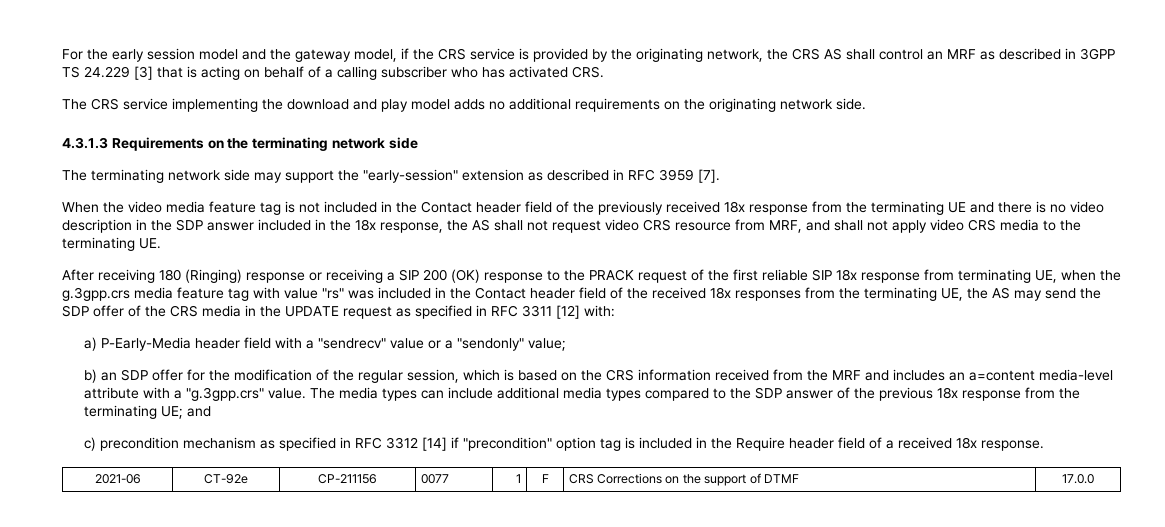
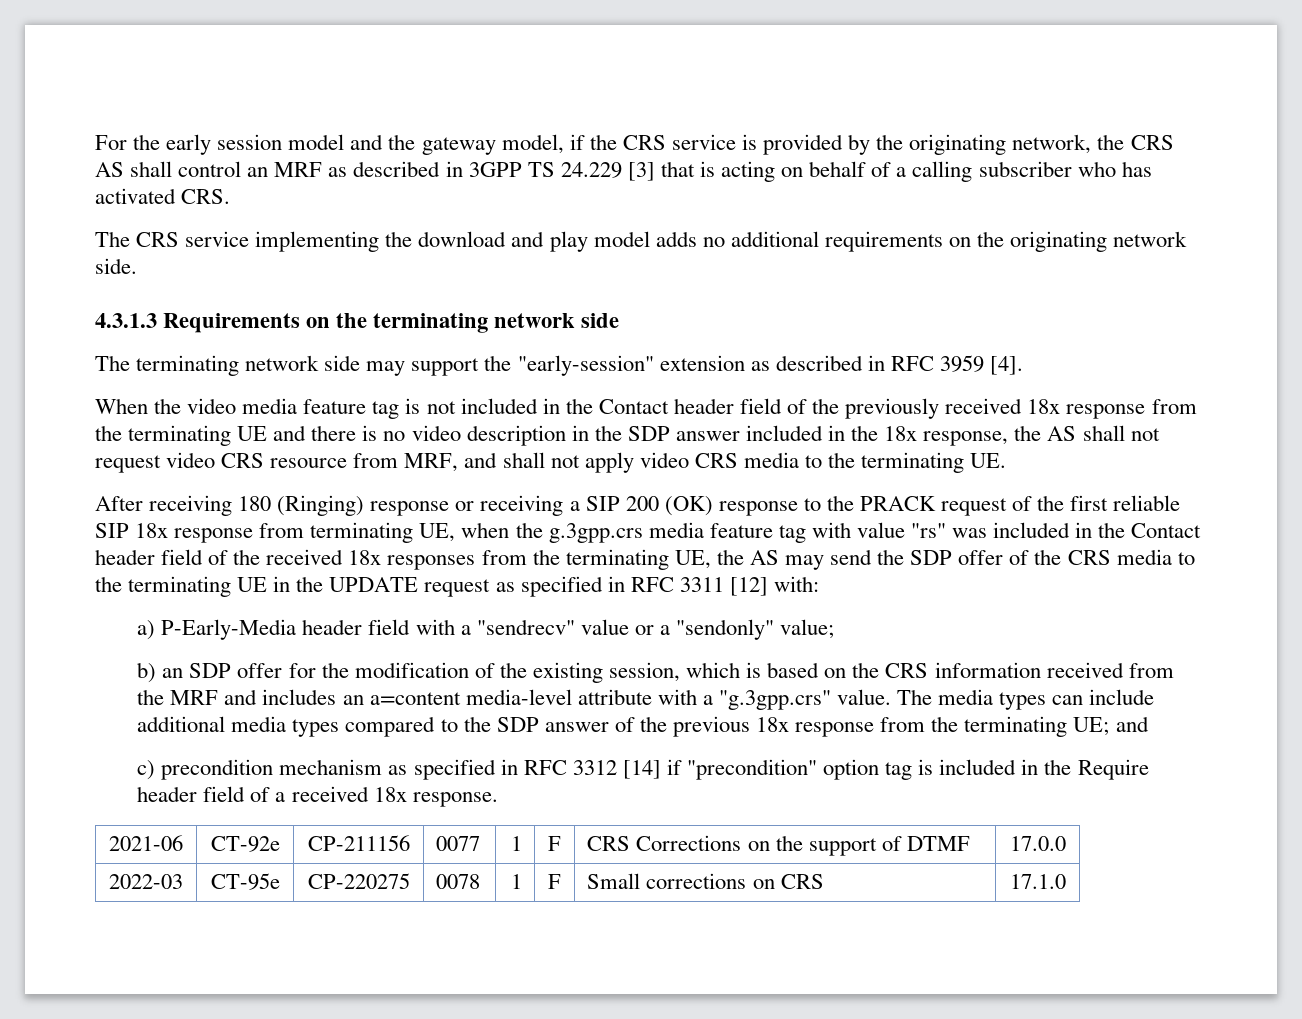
- The terminating network side may support the "early-session" extension as described in RFC 3959 [7].
+ The terminating network side may support the "early-session" extension as described in RFC 3959 [4].
- After receiving 180 (Ringing) response or receiving a SIP 200 (OK) response to the PRACK request of the first reliable SIP 18x response from terminating UE, when the g.3gpp.crs media feature tag with value "rs" was included in the Contact header field of the received 18x responses from the terminating UE, the AS may send the SDP offer of the CRS media in the UPDATE request as specified in RFC 3311 [12] with:
+ After receiving 180 (Ringing) response or receiving a SIP 200 (OK) response to the PRACK request of the first reliable SIP 18x response from terminating UE, when the g.3gpp.crs media feature tag with value "rs" was included in the Contact header field of the received 18x responses from the terminating UE, the AS may send the SDP offer of the CRS media to the terminating UE in the UPDATE request as specified in RFC 3311 [12] with:
- b) an SDP offer for the modification of the regular session, which is based on the CRS information received from the MRF and includes an a=content media-level attribute with a "g.3gpp.crs" value.
+ b) an SDP offer for the modification of the existing session, which is based on the CRS information received from the MRF and includes an a=content media-level attribute with a "g.3gpp.crs" value.
+ 2022-03 | CT-95e | CP-220275 | 0078 | 1 | F | Small corrections on CRS | 17.1.0

